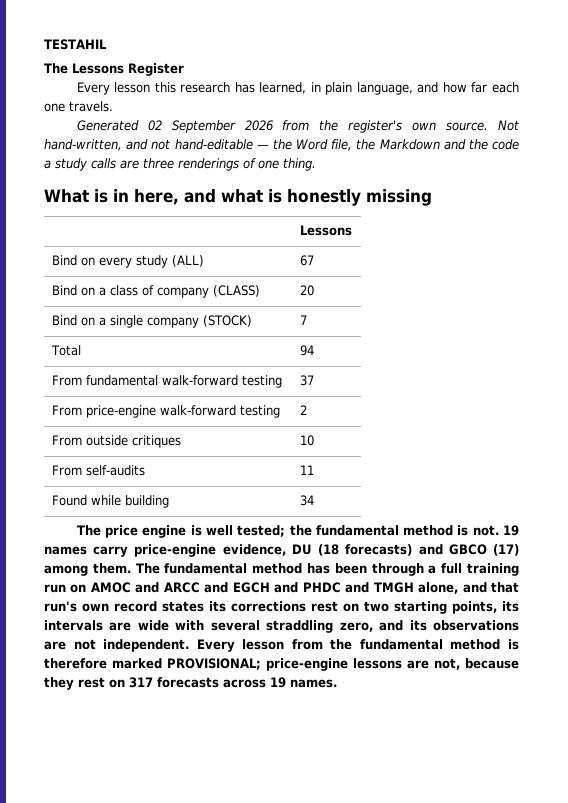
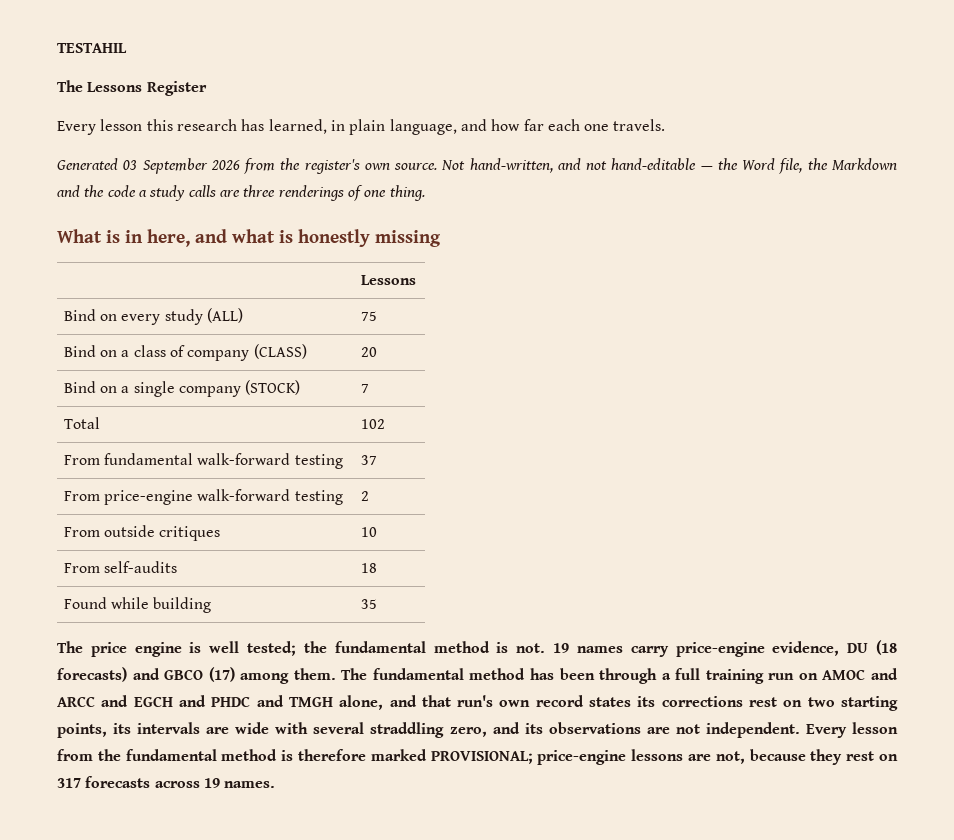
- Generated 02 September 2026 from the register's own source.
+ Generated 03 September 2026 from the register's own source.
- Bind on every study (ALL) | 67
+ Bind on every study (ALL) | 75
- Total | 94
+ Total | 102
- From self-audits | 11
+ From self-audits | 18
- Found while building | 34
+ Found while building | 35

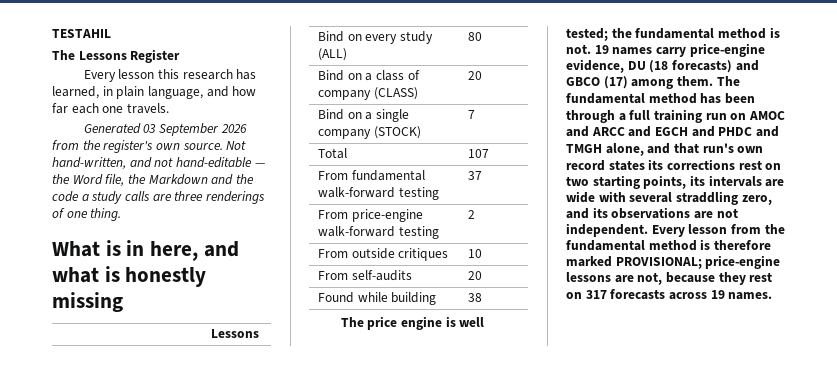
- Bind on every study (ALL) | 75
+ Bind on every study (ALL) | 80
- Total | 102
+ Total | 107
- From self-audits | 18
+ From self-audits | 20
- Found while building | 35
+ Found while building | 38

